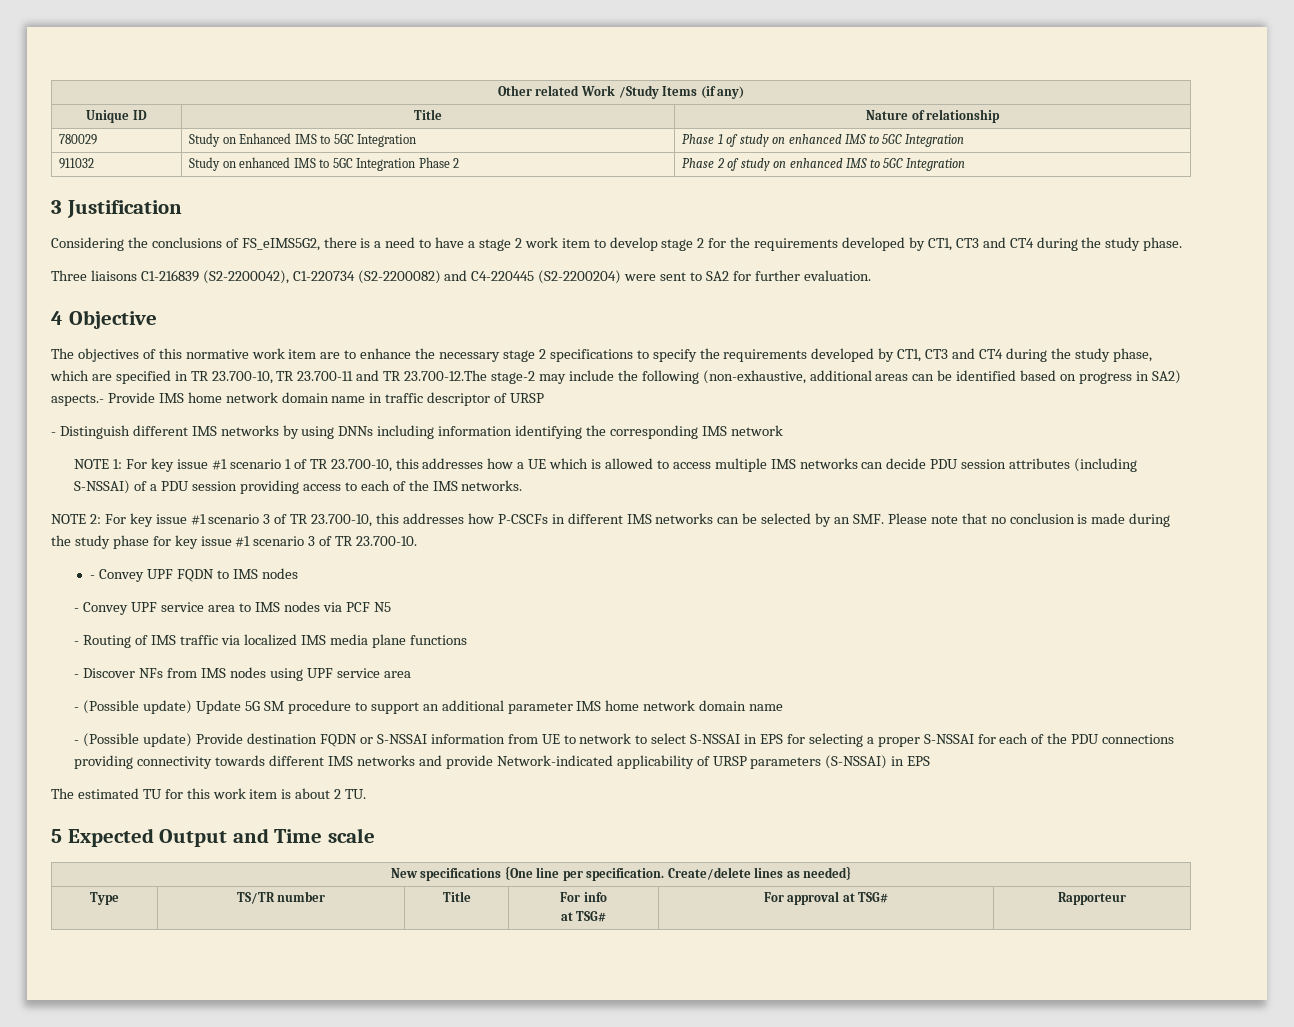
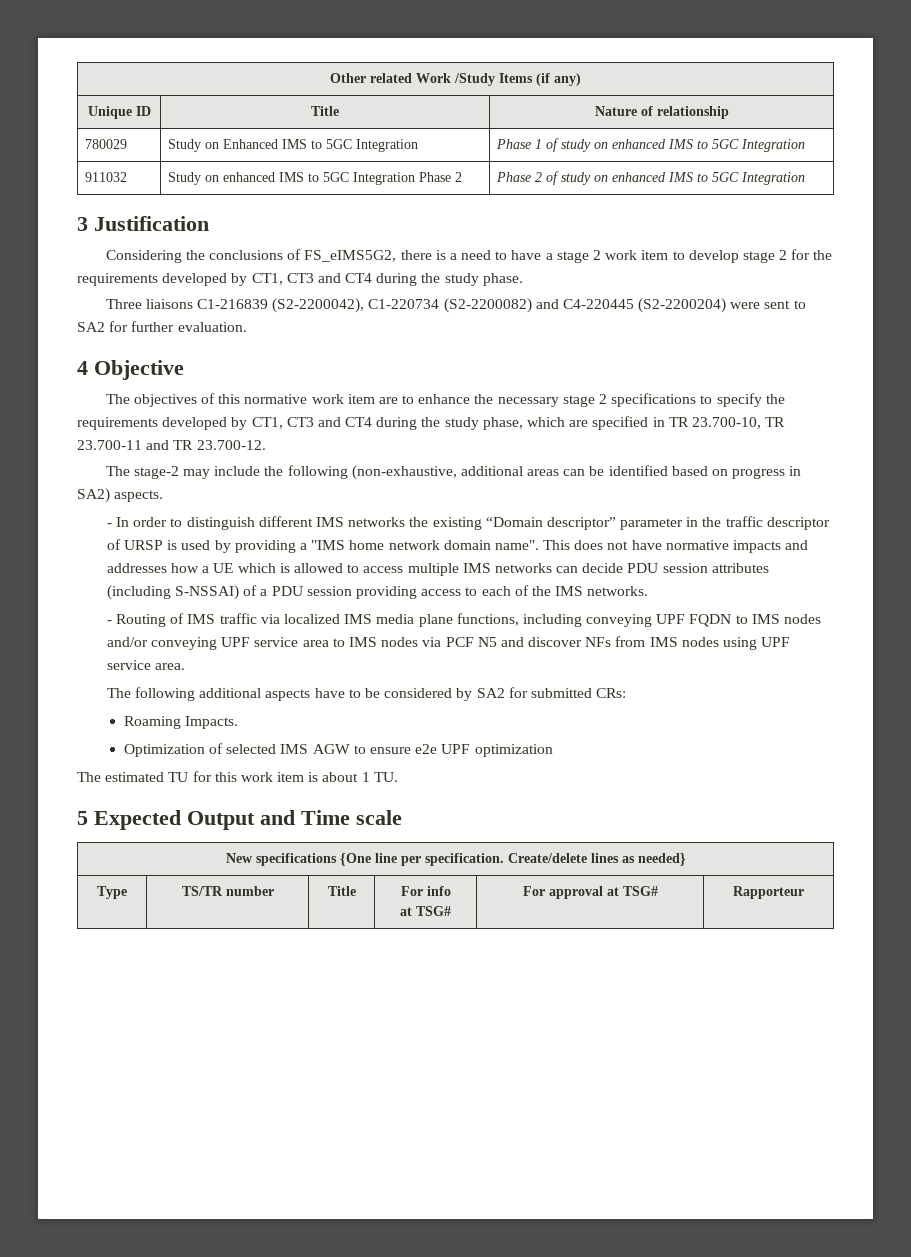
- The objectives of this normative work item are to enhance the necessary stage 2 specifications to specify the requirements developed by CT1, CT3 and CT4 during the study phase, which are specified in TR 23.700-10, TR 23.700-11 and TR 23.700-12.The stage-2 may include the following (non-exhaustive, additional areas can be identified based on progress in SA2) aspects.- Provide IMS home network domain name in traffic descriptor of URSP
- - Distinguish different IMS networks by using DNNs including information identifying the corresponding IMS network
- NOTE 1: For key issue #1 scenario 1 of TR 23.700-10, this addresses how a UE which is allowed to access multiple IMS networks can decide PDU session attributes (including S-NSSAI) of a PDU session providing access to each of the IMS networks.
+ The objectives of this normative work item are to enhance the necessary stage 2 specifications to specify the requirements developed by CT1, CT3 and CT4 during the study phase, which are specified in TR 23.700-10, TR 23.700-11 and TR 23.700-12.
+ The stage-2 may include the following (non-exhaustive, additional areas can be identified based on progress in SA2) aspects.
+ - In order to distinguish different IMS networks the existing “Domain descriptor” parameter in the traffic descriptor of URSP is used by providing a "IMS home network domain name". This does not have normative impacts and addresses how a UE which is allowed to access multiple IMS networks can decide PDU session attributes (including S-NSSAI) of a PDU session providing access to each of the IMS networks.
- NOTE 2: For key issue #1 scenario 3 of TR 23.700-10, this addresses how P-CSCFs in different IMS networks can be selected by an SMF. Please note that no conclusion is made during the study phase for key issue #1 scenario 3 of TR 23.700-10.
- - Convey UPF FQDN to IMS nodes
- - Convey UPF service area to IMS nodes via PCF N5
- - Routing of IMS traffic via localized IMS media plane functions
- - Discover NFs from IMS nodes using UPF service area
- - (Possible update) Update 5G SM procedure to support an additional parameter IMS home network domain name
- - (Possible update) Provide destination FQDN or S-NSSAI information from UE to network to select S-NSSAI in EPS for selecting a proper S-NSSAI for each of the PDU connections providing connectivity towards different IMS networks and provide Network-indicated applicability of URSP parameters (S-NSSAI) in EPS
+ - Routing of IMS traffic via localized IMS media plane functions, including conveying UPF FQDN to IMS nodes and/or conveying UPF service area to IMS nodes via PCF N5 and discover NFs from IMS nodes using UPF service area.
+ The following additional aspects have to be considered by SA2 for submitted CRs:
+ Roaming Impacts.
+ Optimization of selected IMS AGW to ensure e2e UPF optimization
- The estimated TU for this work item is about 2 TU.
+ The estimated TU for this work item is about 1 TU.

